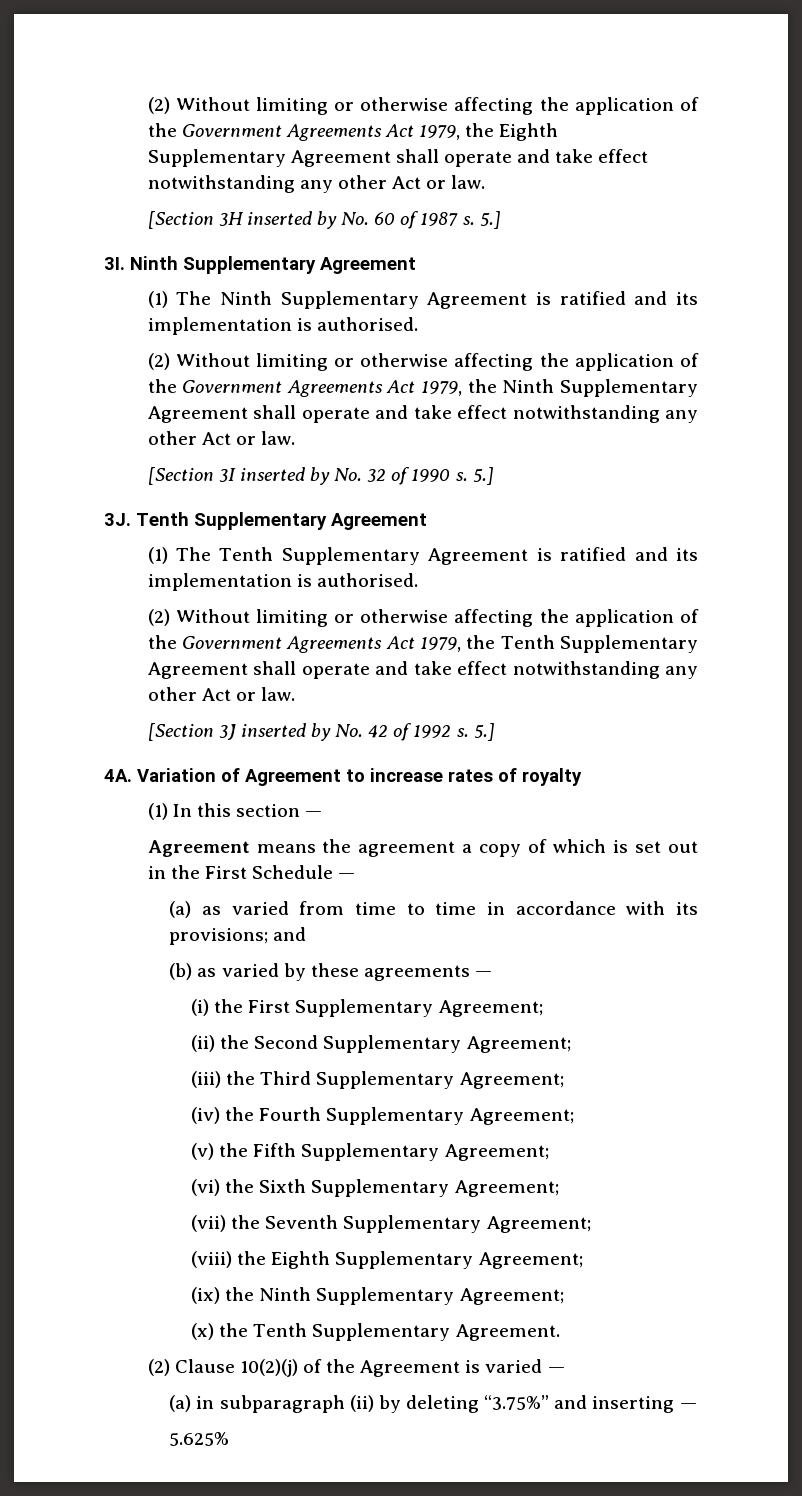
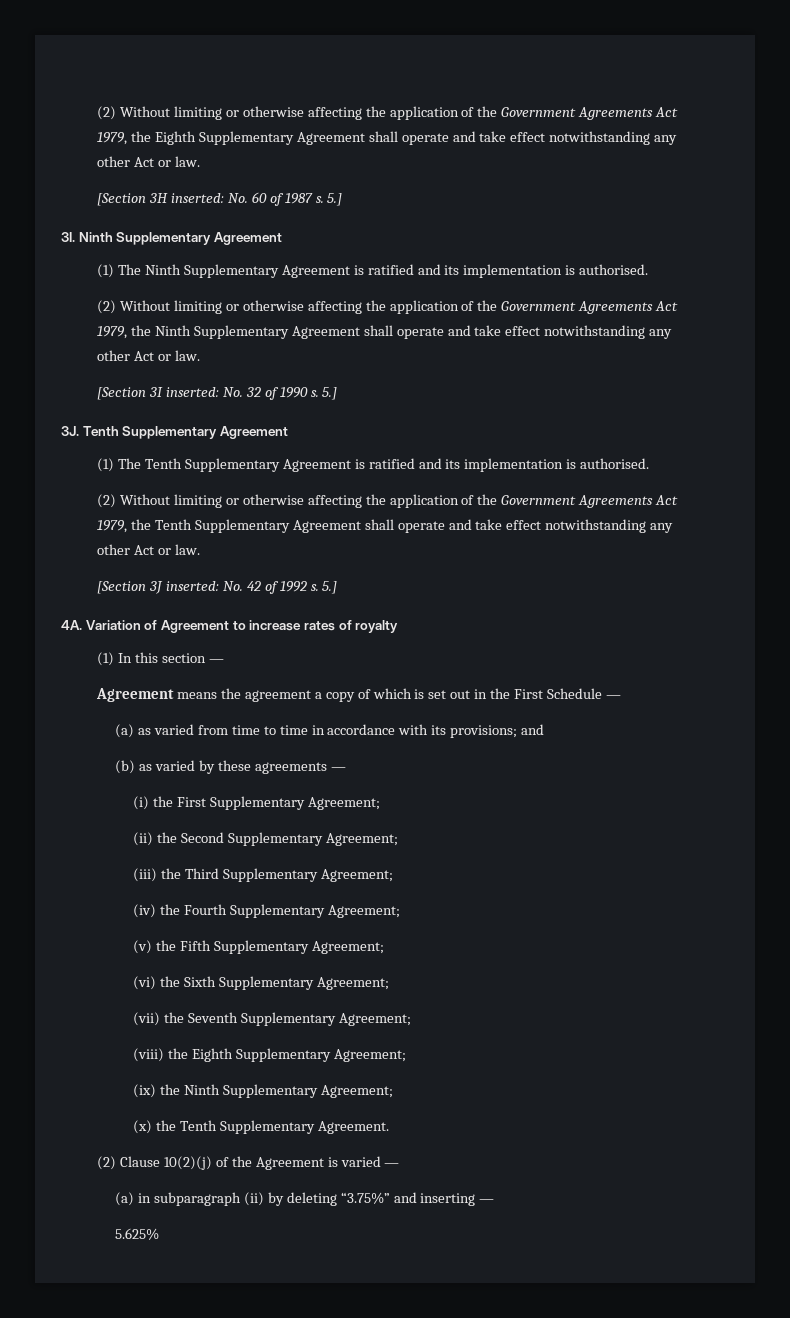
- [Section 3H inserted by No. 60 of 1987 s.
+ [Section 3H inserted: No. 60 of 1987 s.
- [Section 3I inserted by No. 32 of 1990 s.
+ [Section 3I inserted: No. 32 of 1990 s.
- [Section 3J inserted by No. 42 of 1992 s.
+ [Section 3J inserted: No. 42 of 1992 s.

